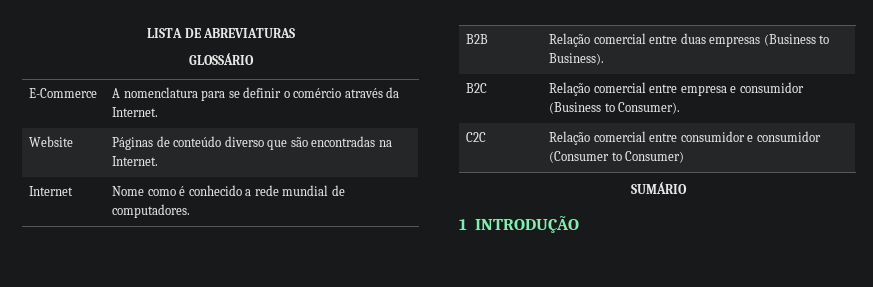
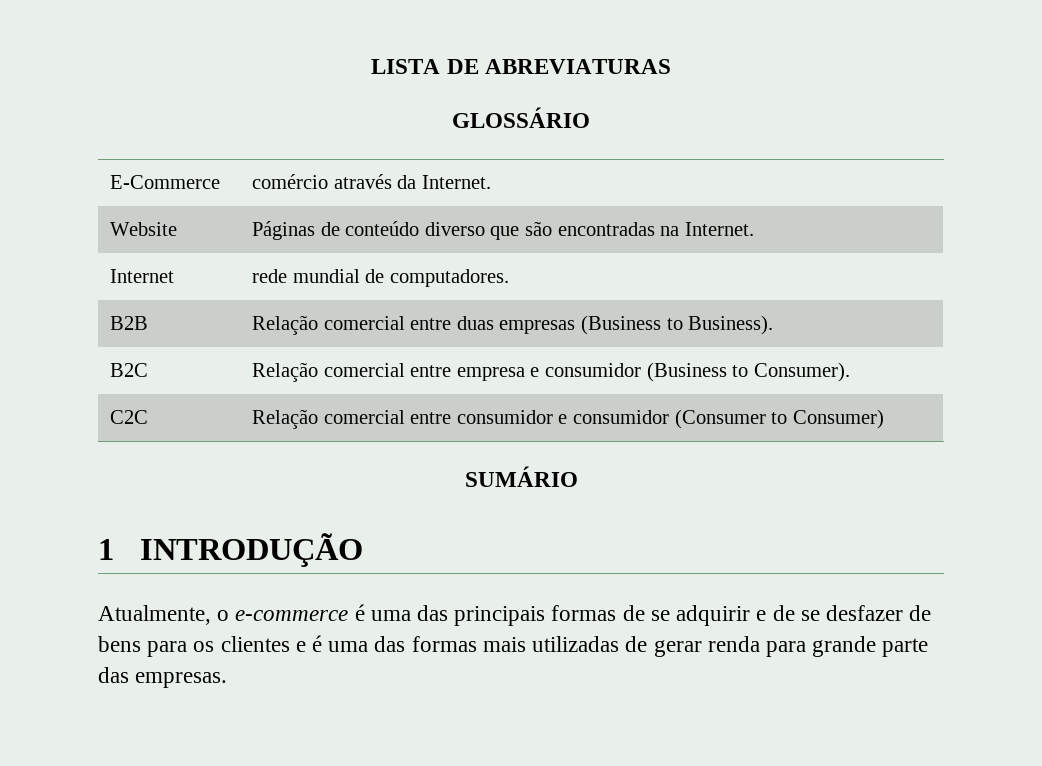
- E-Commerce | A nomenclatura para se definir o comércio através da Internet.
+ E-Commerce | comércio através da Internet.
- Internet | Nome como é conhecido a rede mundial de computadores.
+ Internet | rede mundial de computadores.
+ Atualmente, o e-commerce é uma das principais formas de se adquirir e de se desfazer de bens para os clientes e é uma das formas mais utilizadas de gerar renda para grande parte das empresas.

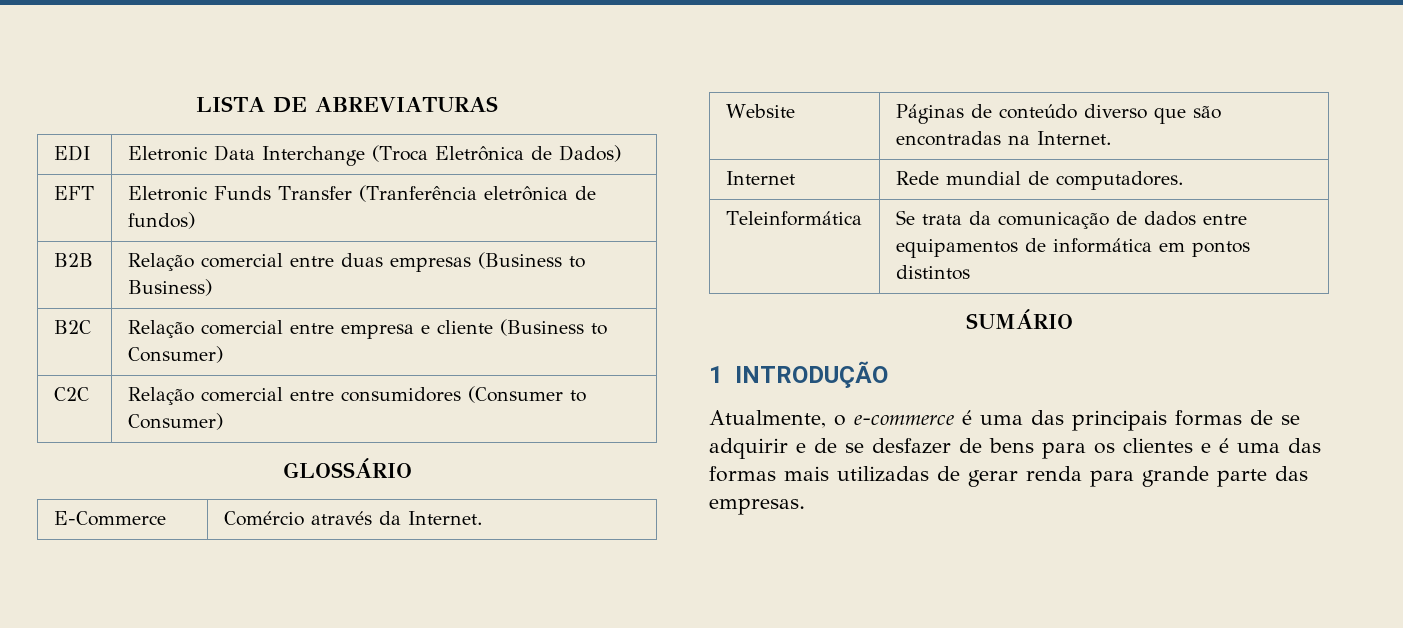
+ EDI | Eletronic Data Interchange (Troca Eletrônica de Dados)
+ EFT | Eletronic Funds Transfer (Tranferência eletrônica de fundos)
+ B2B | Relação comercial entre duas empresas (Business to Business)
+ B2C | Relação comercial entre empresa e cliente (Business to Consumer)
+ C2C | Relação comercial entre consumidores (Consumer to Consumer)
- E-Commerce | comércio através da Internet.
+ E-Commerce | Comércio através da Internet.
- Internet | rede mundial de computadores.
+ Internet | Rede mundial de computadores.
- B2B | Relação comercial entre duas empresas (Business to Business).
- B2C | Relação comercial entre empresa e consumidor (Business to Consumer).
- C2C | Relação comercial entre consumidor e consumidor (Consumer to Consumer)
+ Teleinformática | Se trata da comunicação de dados entre equipamentos de informática em pontos distintos

